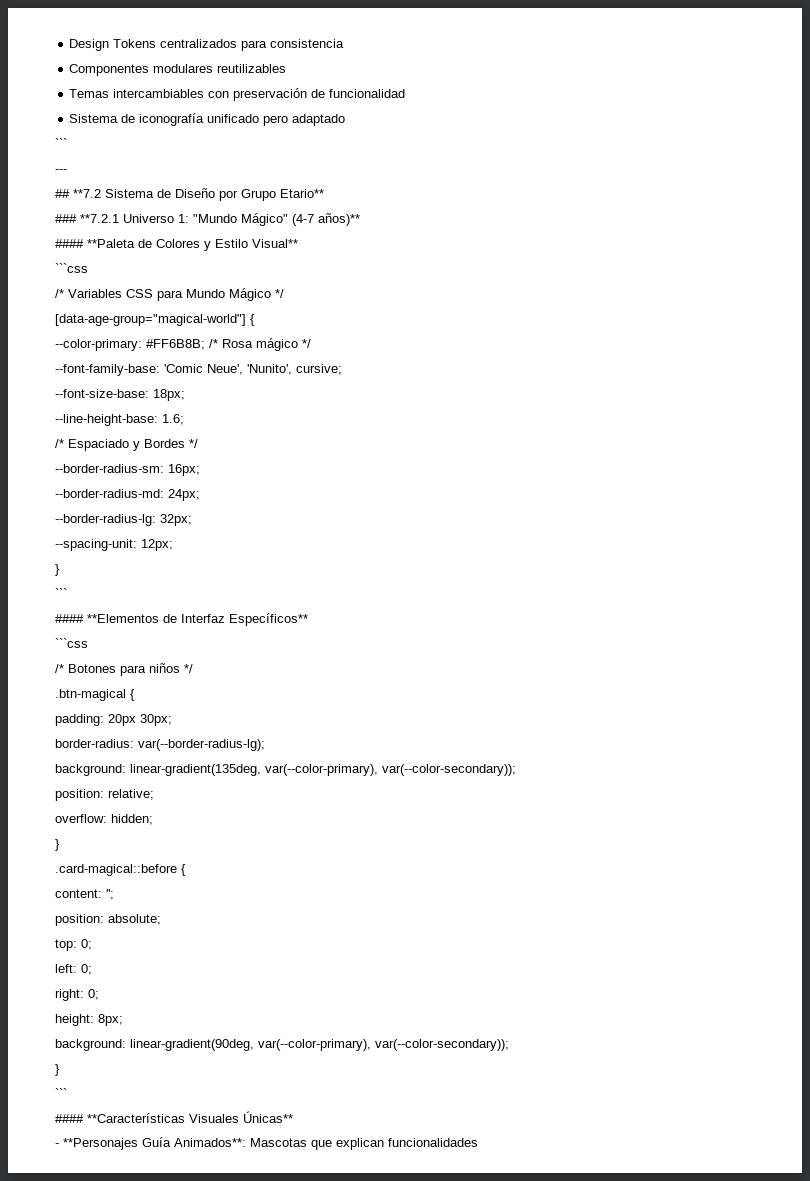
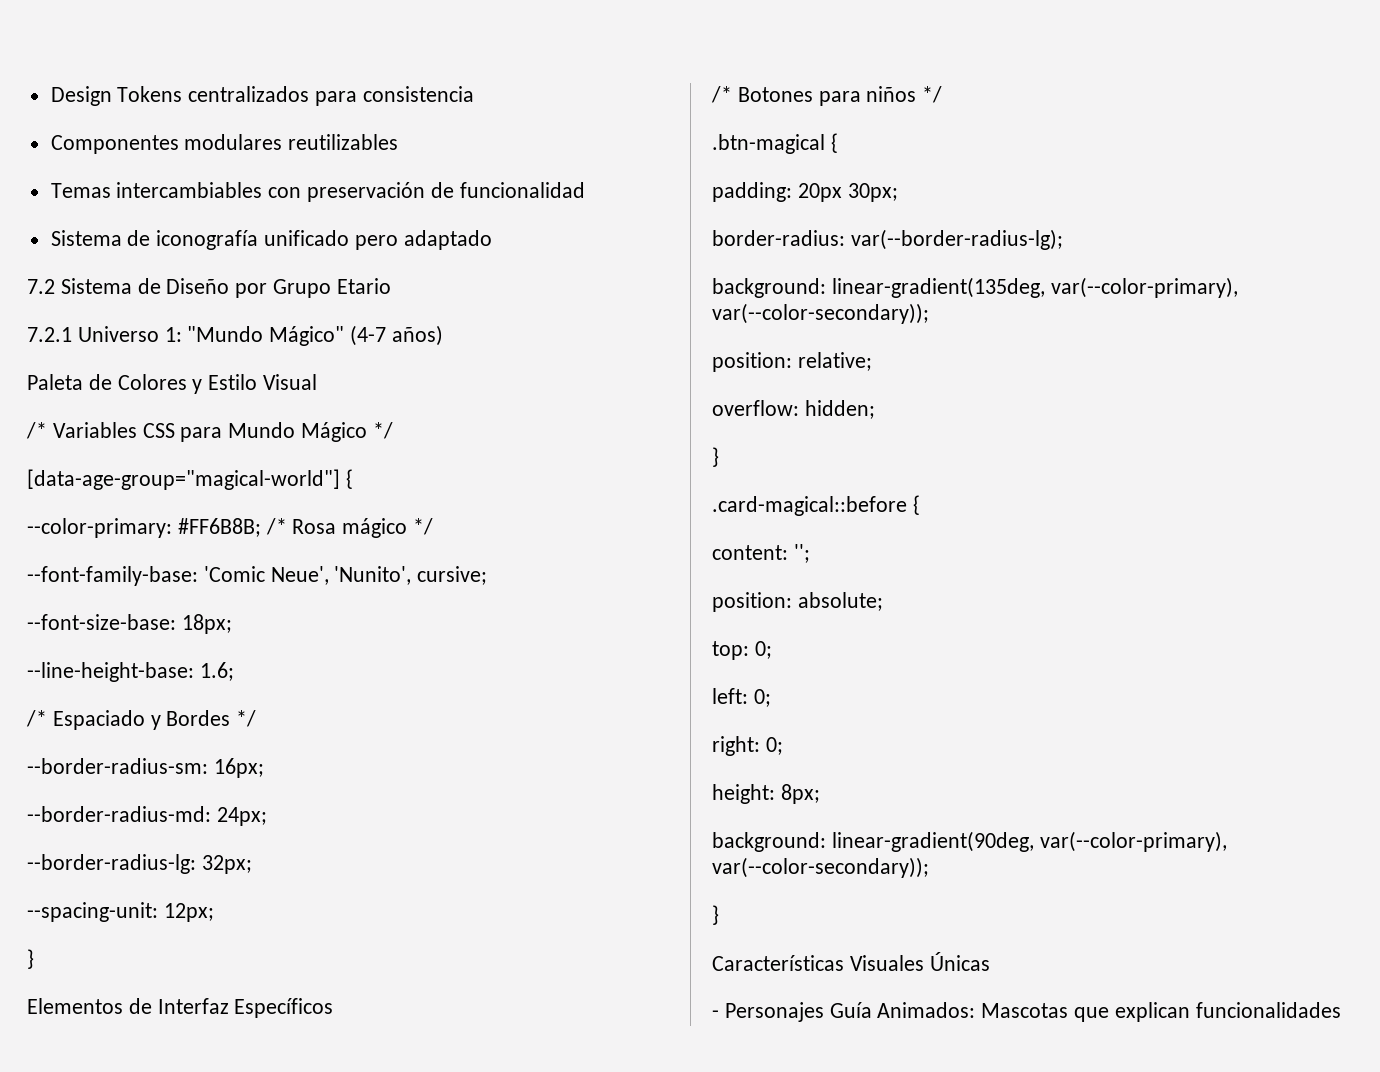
  Sistema de iconografía unificado pero adaptado
- ```
- ---
- ## **7.2 Sistema de Diseño por Grupo Etario**
- ### **7.2.1 Universo 1: "Mundo Mágico" (4-7 años)**
- #### **Paleta de Colores y Estilo Visual**
- ```css
+ 7.2 Sistema de Diseño por Grupo Etario
+ 7.2.1 Universo 1: "Mundo Mágico" (4-7 años)
+ Paleta de Colores y Estilo Visual
  --spacing-unit: 12px;
  }
- ```
- #### **Elementos de Interfaz Específicos**
- ```css
+ Elementos de Interfaz Específicos
  background: linear-gradient(90deg, var(--color-primary), var(--color-secondary));
  }
- ```
- #### **Características Visuales Únicas**
- - **Personajes Guía Animados**: Mascotas que explican funcionalidades
+ Características Visuales Únicas
+ - Personajes Guía Animados: Mascotas que explican funcionalidades

